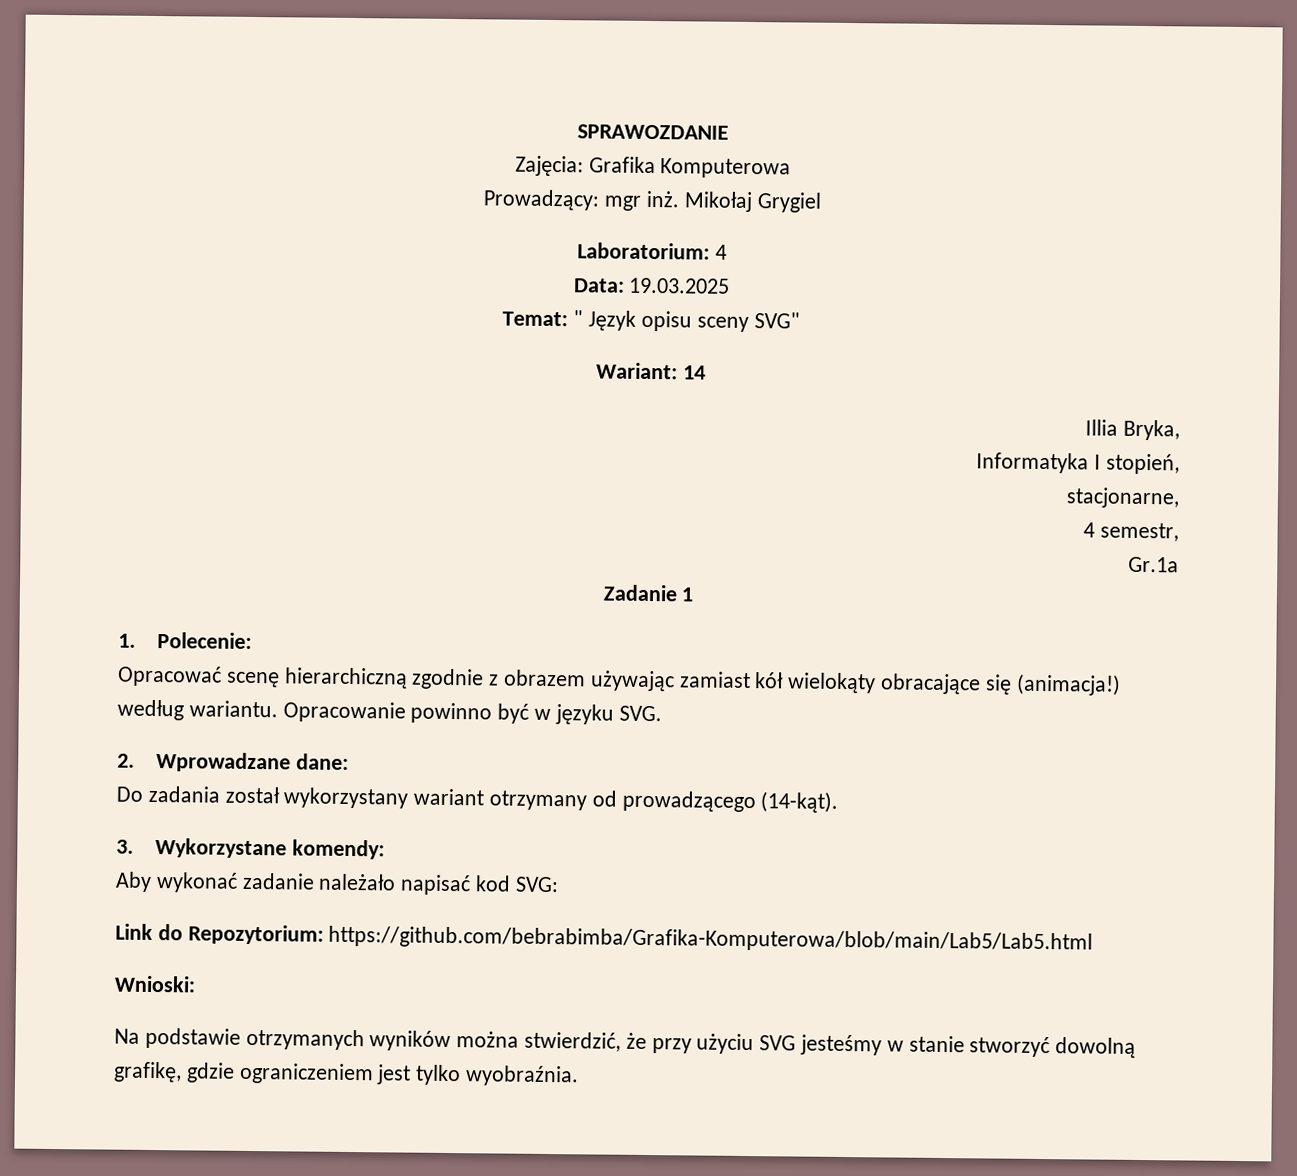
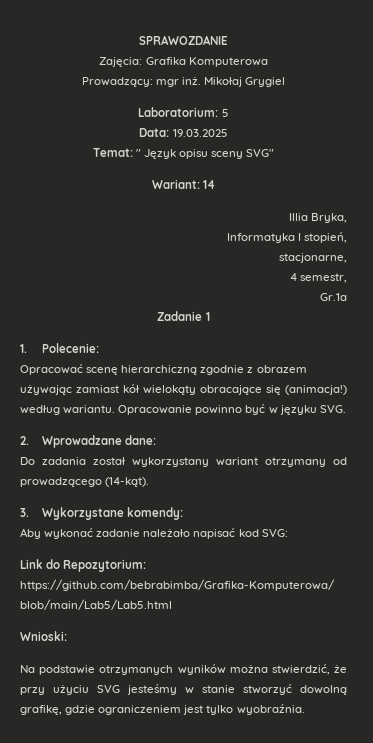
- Laboratorium: 4
+ Laboratorium: 5

